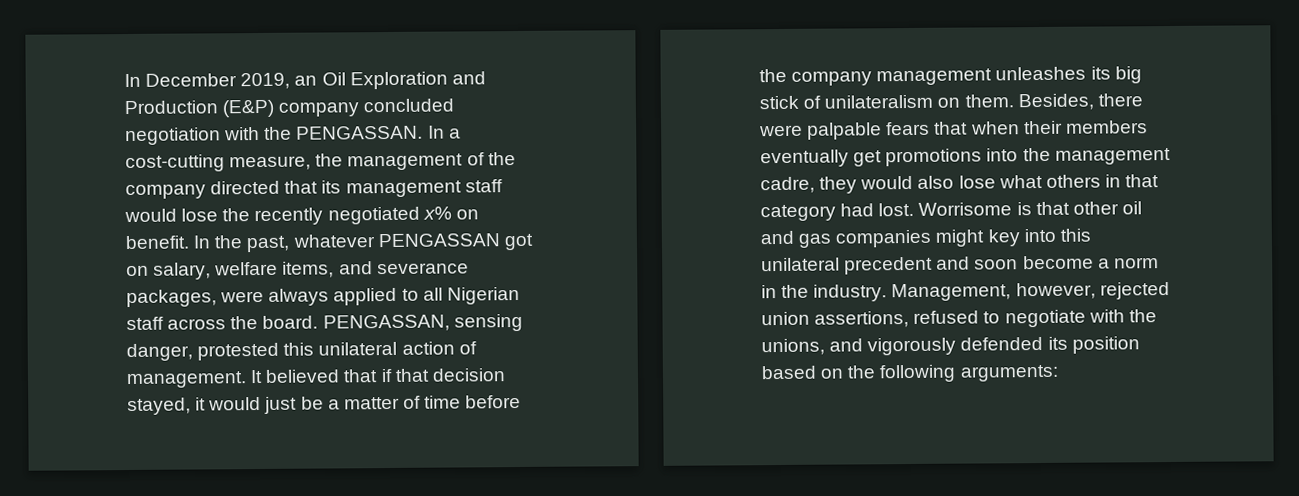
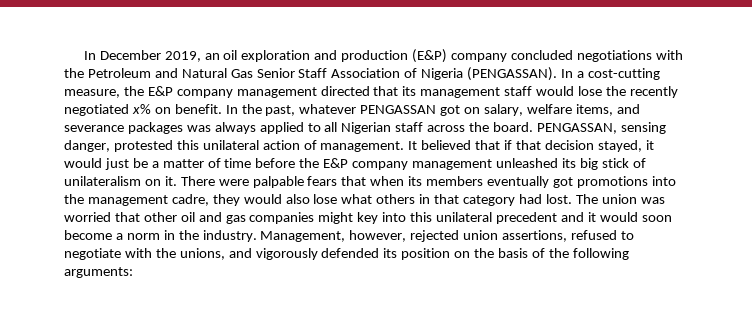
- In December 2019, an Oil Exploration and Production (E&P) company concluded negotiation with the PENGASSAN.
+ In December 2019, an oil exploration and production (E&P) company concluded negotiations with the Petroleum and Natural Gas Senior Staff Association of Nigeria (PENGASSAN).
- In a cost-cutting measure, the management of the company directed that its management staff would lose the recently negotiated x% on benefit.
+ In a cost-cutting measure, the E&P company management directed that its management staff would lose the recently negotiated x% on benefit.
- In the past, whatever PENGASSAN got on salary, welfare items, and severance packages, were always applied to all Nigerian staff across the board.
+ In the past, whatever PENGASSAN got on salary, welfare items, and severance packages was always applied to all Nigerian staff across the board.
- It believed that if that decision stayed, it would just be a matter of time before the company management unleashes its big stick of unilateralism on them. Besides, there were palpable fears that when their members eventually get promotions into the management cadre, they would also lose what others in that category had lost.
+ It believed that if that decision stayed, it would just be a matter of time before the E&P company management unleashed its big stick of unilateralism on it. There were palpable fears that when its members eventually got promotions into the management cadre, they would also lose what others in that category had lost.
- Worrisome is that other oil and gas companies might key into this unilateral precedent and soon become a norm in the industry.
+ The union was worried that other oil and gas companies might key into this unilateral precedent and it would soon become a norm in the industry.
- Management, however, rejected union assertions, refused to negotiate with the unions, and vigorously defended its position based on the following arguments:
+ Management, however, rejected union assertions, refused to negotiate with the unions, and vigorously defended its position on the basis of the following arguments:

